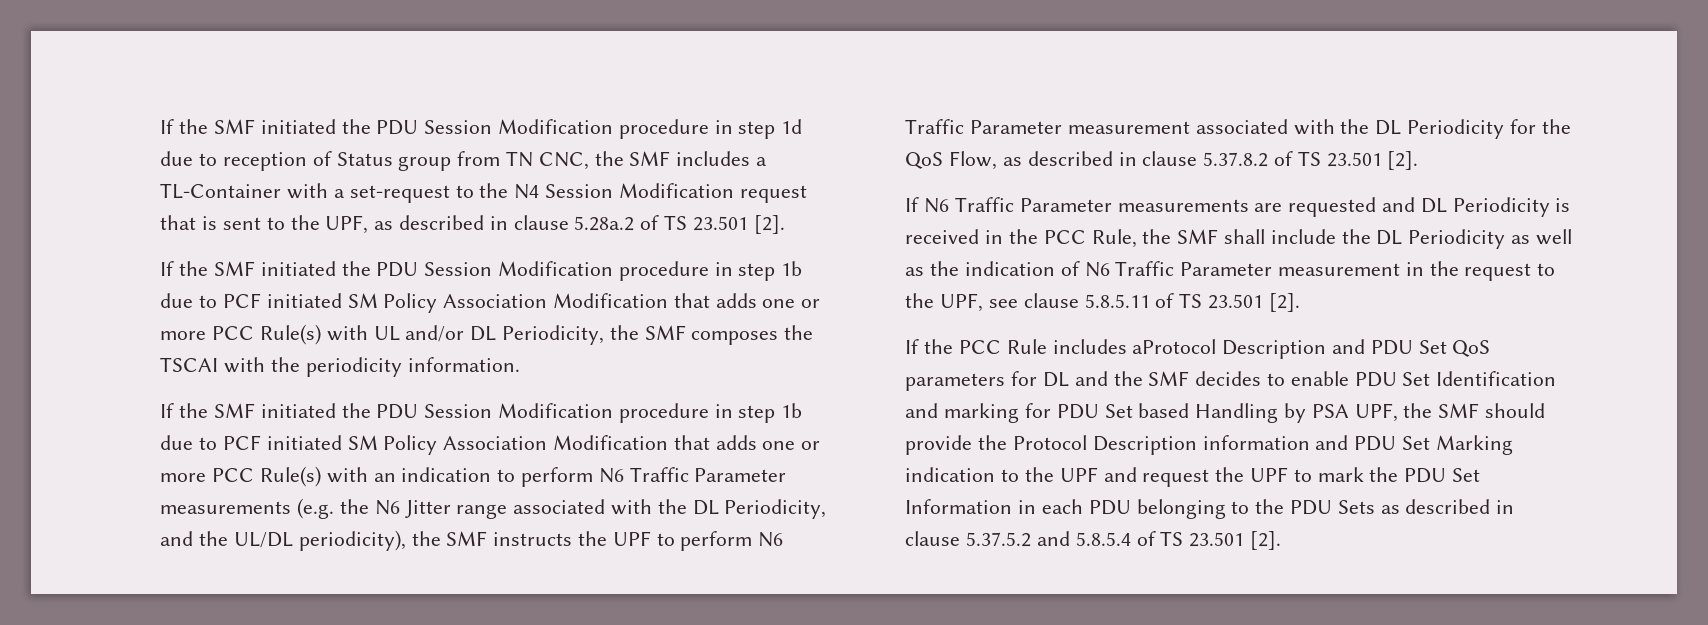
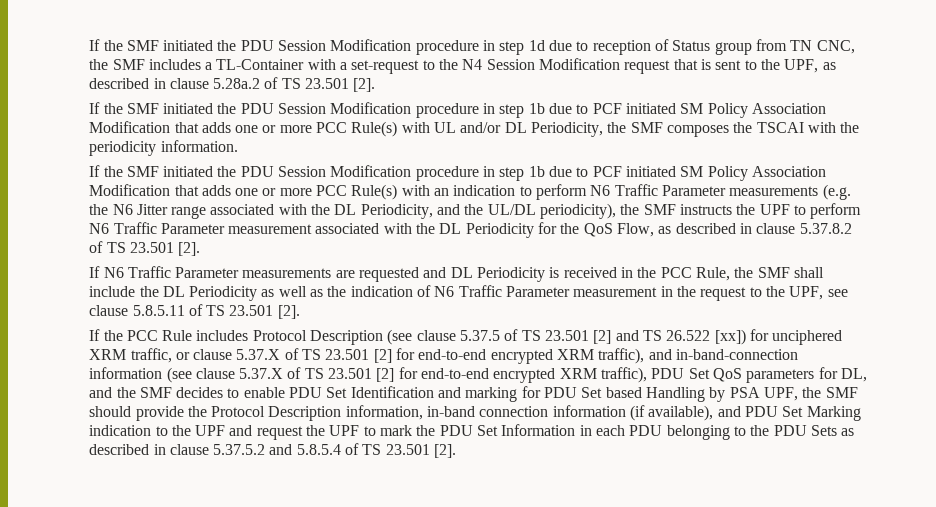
- If the PCC Rule includes aProtocol Description and PDU Set QoS parameters for DL and the SMF decides to enable PDU Set Identification and marking for PDU Set based Handling by PSA UPF, the SMF should provide the Protocol Description information and PDU Set Marking indication to the UPF and request the UPF to mark the PDU Set Information in each PDU belonging to the PDU Sets as described in clause 5.37.5.2 and 5.8.5.4 of TS 23.501 [2].
+ If the PCC Rule includes Protocol Description (see clause 5.37.5 of TS 23.501 [2] and TS 26.522 [xx]) for unciphered XRM traffic, or clause 5.37.X of TS 23.501 [2] for end-to-end encrypted XRM traffic), and in-band-connection information (see clause 5.37.X of TS 23.501 [2] for end-to-end encrypted XRM traffic), PDU Set QoS parameters for DL, and the SMF decides to enable PDU Set Identification and marking for PDU Set based Handling by PSA UPF, the SMF should provide the Protocol Description information, in-band connection information (if available), and PDU Set Marking indication to the UPF and request the UPF to mark the PDU Set Information in each PDU belonging to the PDU Sets as described in clause 5.37.5.2 and 5.8.5.4 of TS 23.501 [2].

